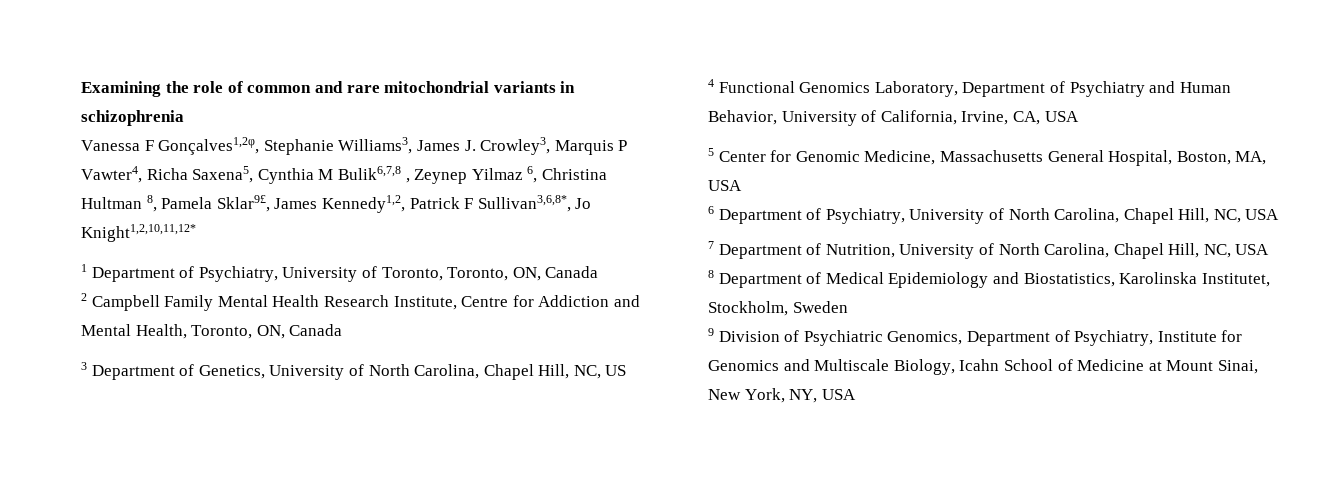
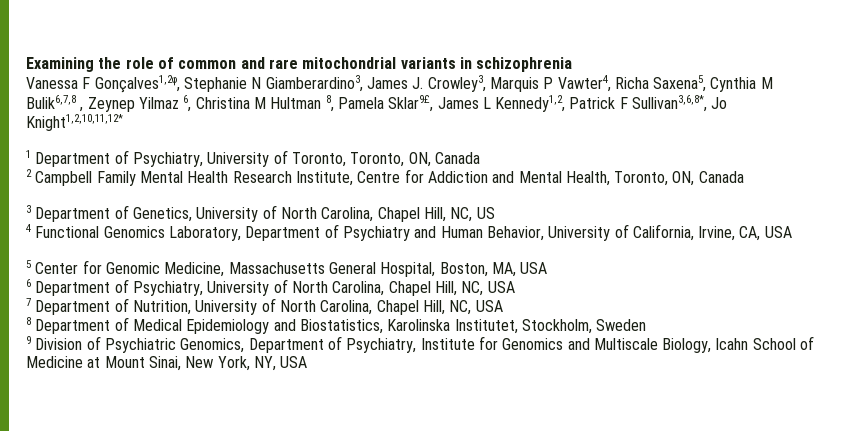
- Vanessa F Gonçalves1,2φ, Stephanie Williams3, James J. Crowley3, Marquis P Vawter4, Richa Saxena5, Cynthia M Bulik6,7,8 , Zeynep Yilmaz 6, Christina Hultman 8, Pamela Sklar9£, James Kennedy1,2, Patrick F Sullivan3,6,8*, Jo Knight1,2,10,11,12*
+ Vanessa F Gonçalves1,2φ, Stephanie N Giamberardino3, James J. Crowley3, Marquis P Vawter4, Richa Saxena5, Cynthia M Bulik6,7,8 , Zeynep Yilmaz 6, Christina M Hultman 8, Pamela Sklar9£, James L Kennedy1,2, Patrick F Sullivan3,6,8*, Jo Knight1,2,10,11,12*

